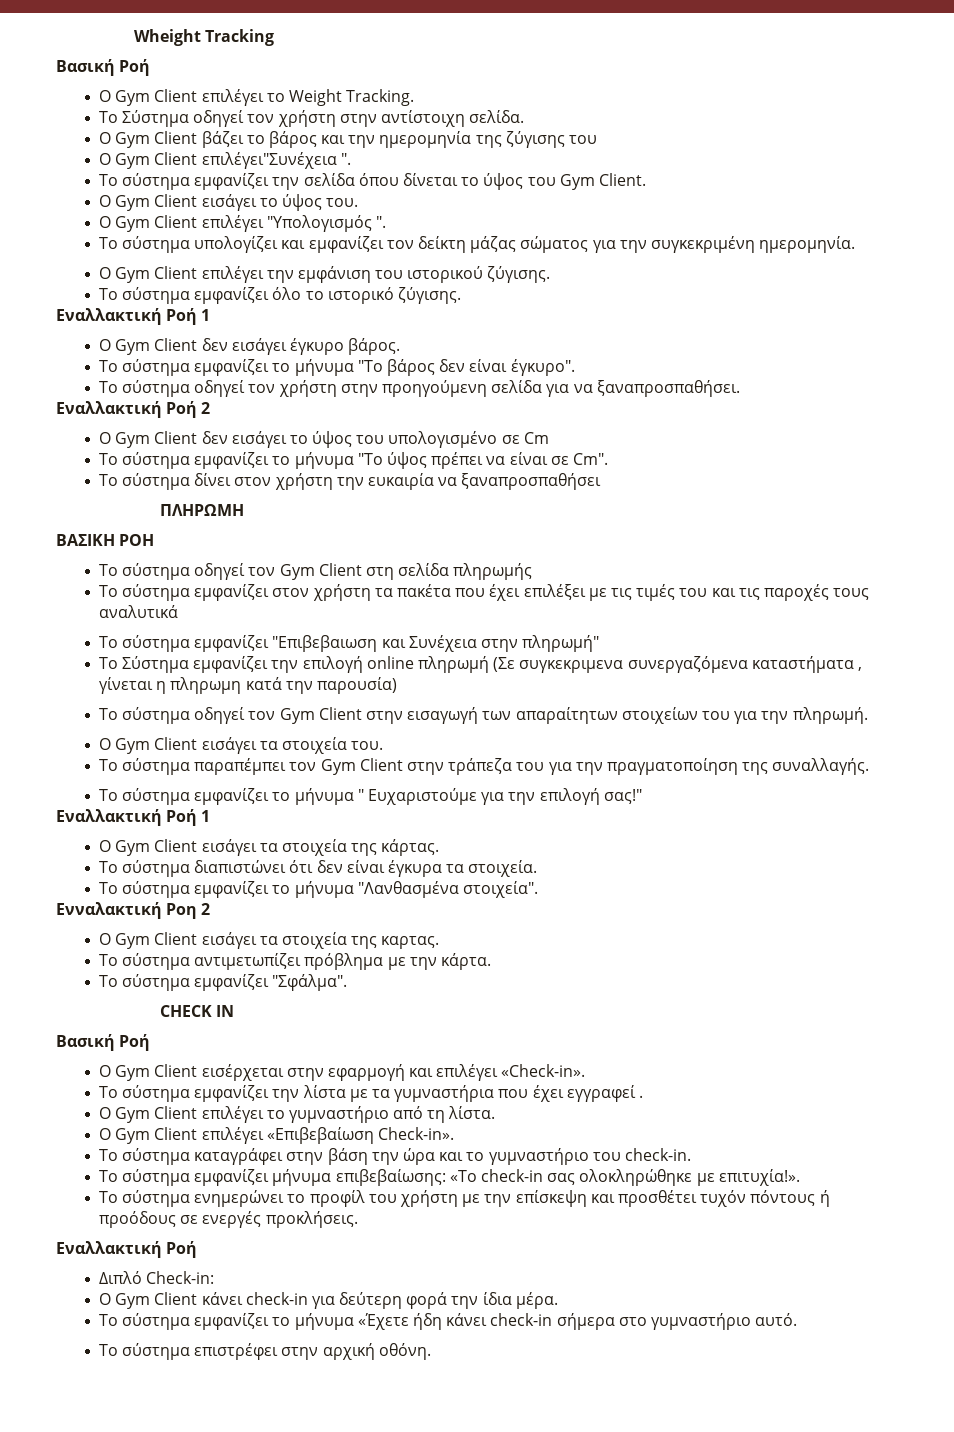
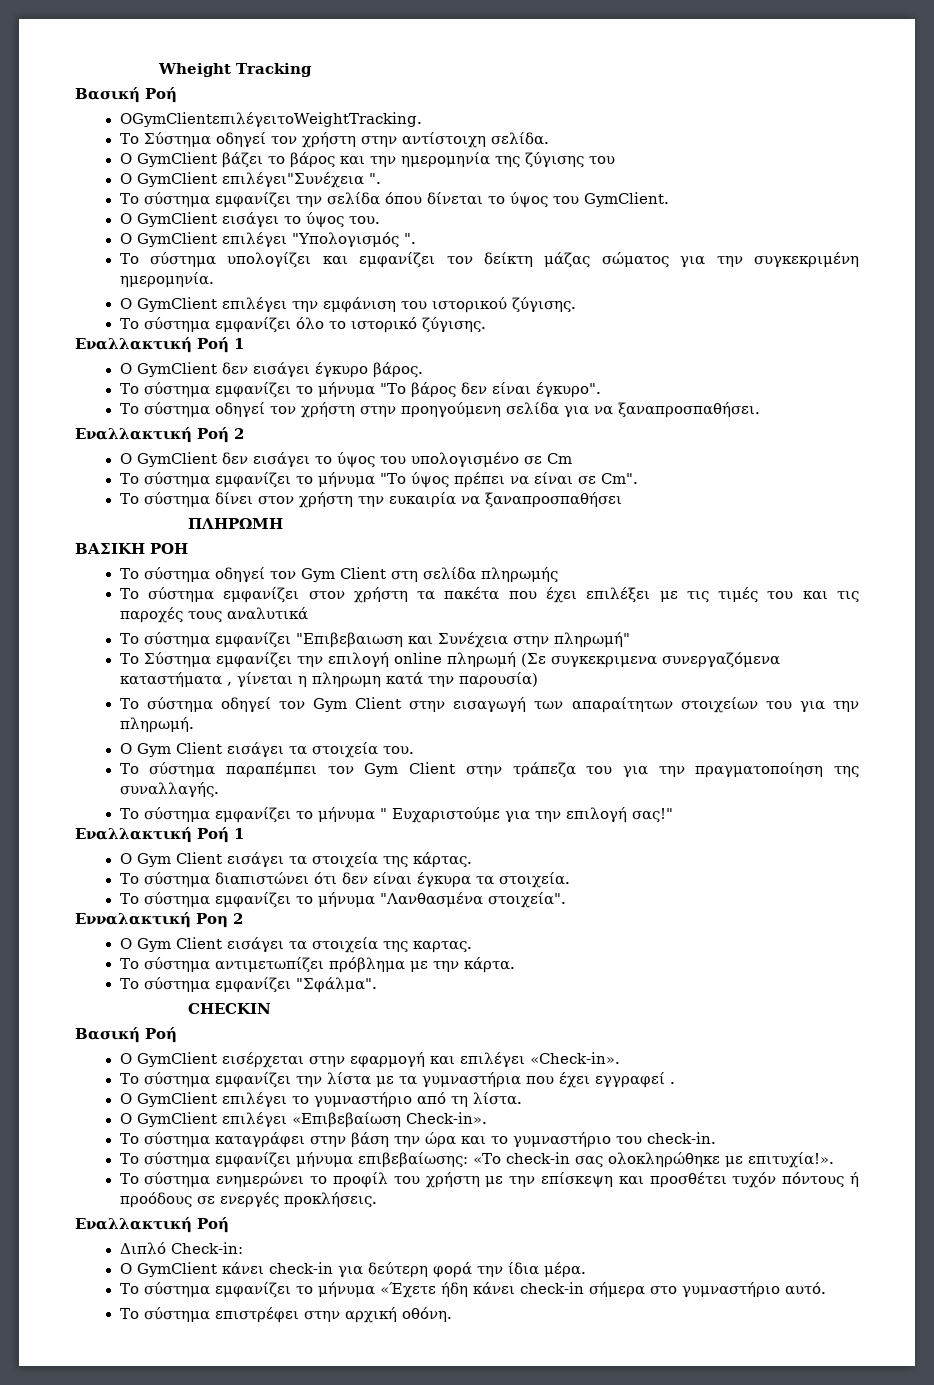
- Ο Gym Client επιλέγει το Weight Tracking.
+ ΟGymClientεπιλέγειτοWeightTracking.
- Ο Gym Client βάζει το βάρος και την ημερομηνία της ζύγισης του
+ Ο GymClient βάζει το βάρος και την ημερομηνία της ζύγισης του
- Ο Gym Client επιλέγει"Συνέχεια ".
+ Ο GymClient επιλέγει"Συνέχεια ".
- Το σύστημα εμφανίζει την σελίδα όπου δίνεται το ύψος του Gym Client.
- Ο Gym Client εισάγει το ύψος του.
+ Το σύστημα εμφανίζει την σελίδα όπου δίνεται το ύψος του GymClient.
+ Ο GymClient εισάγει το ύψος του.
- Ο Gym Client επιλέγει "Υπολογισμός ".
+ Ο GymClient επιλέγει "Υπολογισμός ".
- Ο Gym Client επιλέγει την εμφάνιση του ιστορικού ζύγισης.
+ Ο GymClient επιλέγει την εμφάνιση του ιστορικού ζύγισης.
- Ο Gym Client δεν εισάγει έγκυρο βάρος.
+ Ο GymClient δεν εισάγει έγκυρο βάρος.
- Ο Gym Client δεν εισάγει το ύψος του υπολογισμένο σε Cm
+ Ο GymClient δεν εισάγει το ύψος του υπολογισμένο σε Cm
- CHECK IN
+ CHECKIN
  Βασική Ροή
- Ο Gym Client εισέρχεται στην εφαρμογή και επιλέγει «Check-in».
+ Ο GymClient εισέρχεται στην εφαρμογή και επιλέγει «Check-in».
- Ο Gym Client επιλέγει το γυμναστήριο από τη λίστα.
+ Ο GymClient επιλέγει το γυμναστήριο από τη λίστα.
- Ο Gym Client επιλέγει «Επιβεβαίωση Check-in».
+ Ο GymClient επιλέγει «Επιβεβαίωση Check-in».
- Ο Gym Client κάνει check-in για δεύτερη φορά την ίδια μέρα.
+ Ο GymClient κάνει check-in για δεύτερη φορά την ίδια μέρα.

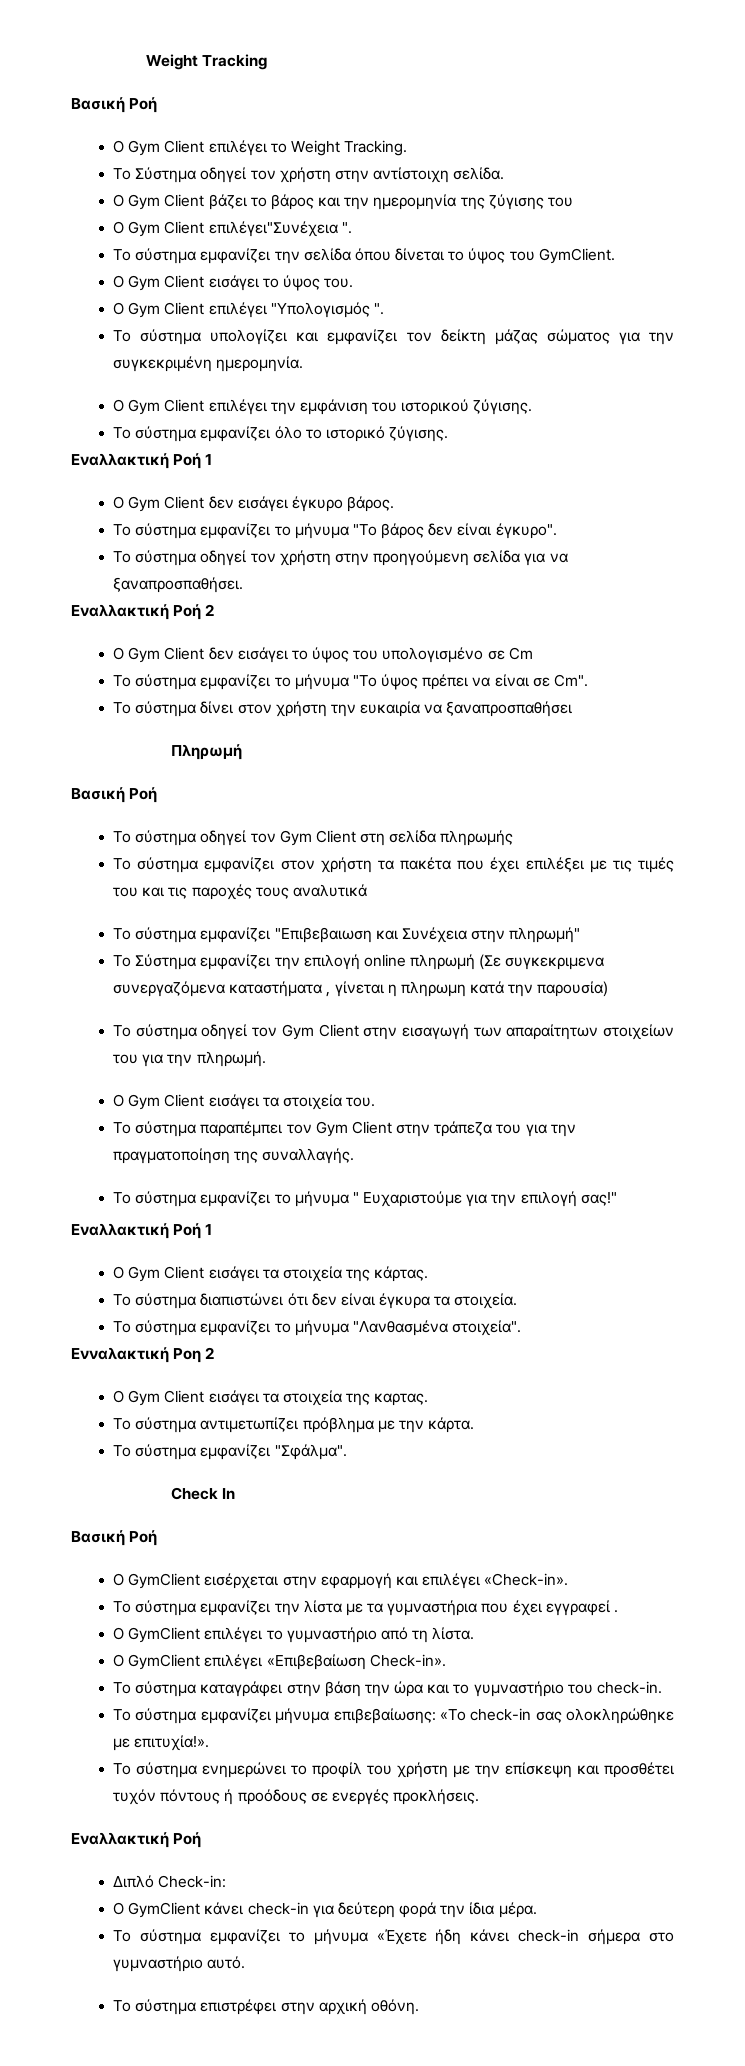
- Wheight Tracking
+ Weight Tracking
- ΟGymClientεπιλέγειτοWeightTracking.
+ Ο Gym Client επιλέγει το Weight Tracking.
- Ο GymClient βάζει το βάρος και την ημερομηνία της ζύγισης του
+ Ο Gym Client βάζει το βάρος και την ημερομηνία της ζύγισης του
- Ο GymClient επιλέγει"Συνέχεια ".
+ Ο Gym Client επιλέγει"Συνέχεια ".
- Ο GymClient εισάγει το ύψος του.
+ Ο Gym Client εισάγει το ύψος του.
- Ο GymClient επιλέγει "Υπολογισμός ".
+ Ο Gym Client επιλέγει "Υπολογισμός ".
- Ο GymClient επιλέγει την εμφάνιση του ιστορικού ζύγισης.
+ Ο Gym Client επιλέγει την εμφάνιση του ιστορικού ζύγισης.
- Ο GymClient δεν εισάγει έγκυρο βάρος.
+ Ο Gym Client δεν εισάγει έγκυρο βάρος.
- Ο GymClient δεν εισάγει το ύψος του υπολογισμένο σε Cm
+ Ο Gym Client δεν εισάγει το ύψος του υπολογισμένο σε Cm
- ΠΛΗΡΩΜΗ
- ΒΑΣΙΚΗ ΡΟΗ
+ Πληρωμή
+ Βασική Ροή
- CHECKIN
+ Check In

